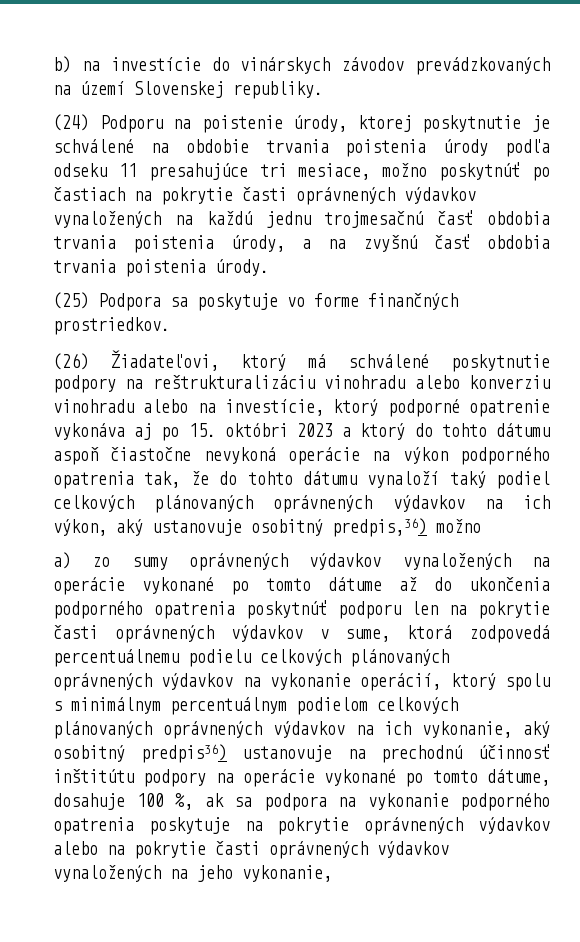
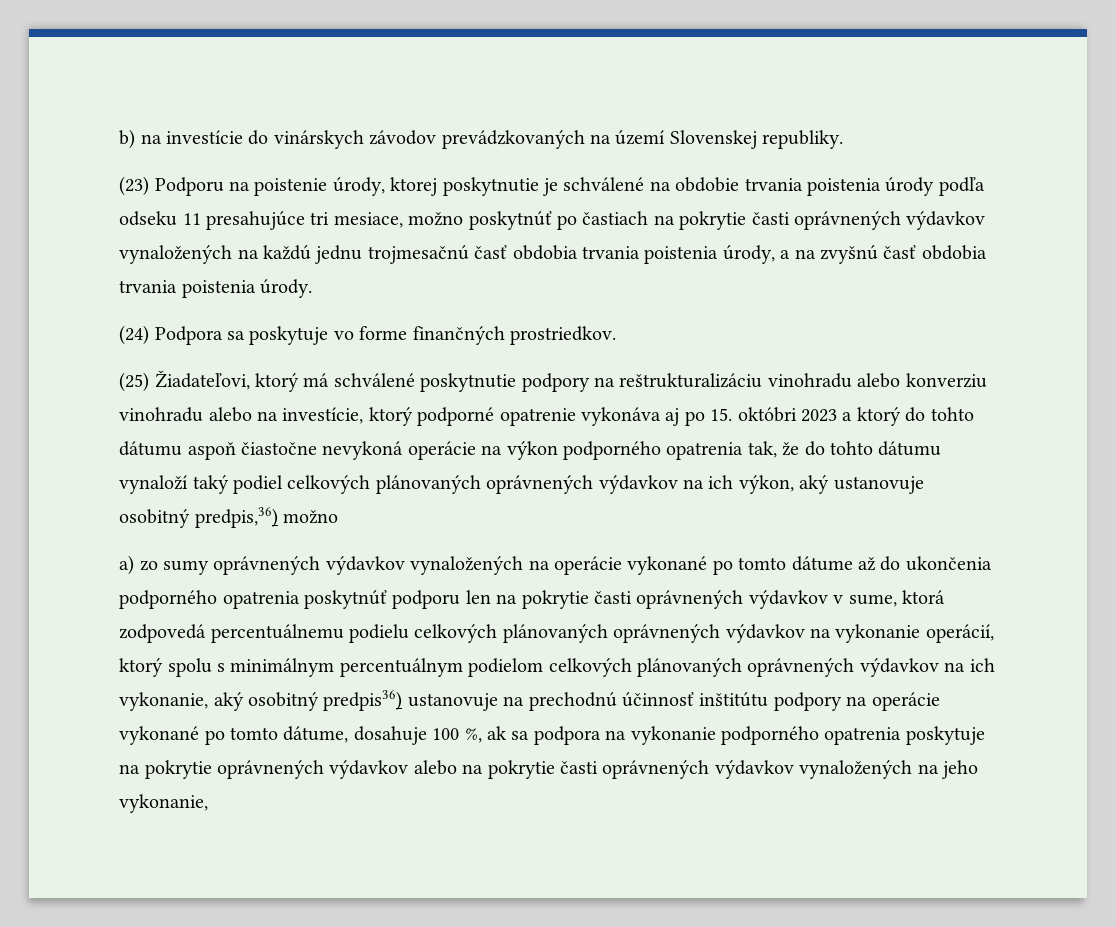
- (24) Podporu na poistenie úrody, ktorej poskytnutie je schválené na obdobie trvania poistenia úrody podľa odseku 11 presahujúce tri mesiace, možno poskytnúť po častiach na pokrytie časti oprávnených výdavkov vynaložených na každú jednu trojmesačnú časť obdobia trvania poistenia úrody, a na zvyšnú časť obdobia trvania poistenia úrody.
+ (23) Podporu na poistenie úrody, ktorej poskytnutie je schválené na obdobie trvania poistenia úrody podľa odseku 11 presahujúce tri mesiace, možno poskytnúť po častiach na pokrytie časti oprávnených výdavkov vynaložených na každú jednu trojmesačnú časť obdobia trvania poistenia úrody, a na zvyšnú časť obdobia trvania poistenia úrody.
- (25) Podpora sa poskytuje vo forme finančných prostriedkov.
+ (24) Podpora sa poskytuje vo forme finančných prostriedkov.
- (26) Žiadateľovi, ktorý má schválené poskytnutie podpory na reštrukturalizáciu vinohradu alebo konverziu vinohradu alebo na investície, ktorý podporné opatrenie vykonáva aj po 15. októbri 2023 a ktorý do tohto dátumu aspoň čiastočne nevykoná operácie na výkon podporného opatrenia tak, že do tohto dátumu vynaloží taký podiel celkových plánovaných oprávnených výdavkov na ich výkon, aký ustanovuje osobitný predpis,36) možno
+ (25) Žiadateľovi, ktorý má schválené poskytnutie podpory na reštrukturalizáciu vinohradu alebo konverziu vinohradu alebo na investície, ktorý podporné opatrenie vykonáva aj po 15. októbri 2023 a ktorý do tohto dátumu aspoň čiastočne nevykoná operácie na výkon podporného opatrenia tak, že do tohto dátumu vynaloží taký podiel celkových plánovaných oprávnených výdavkov na ich výkon, aký ustanovuje osobitný predpis,36) možno

